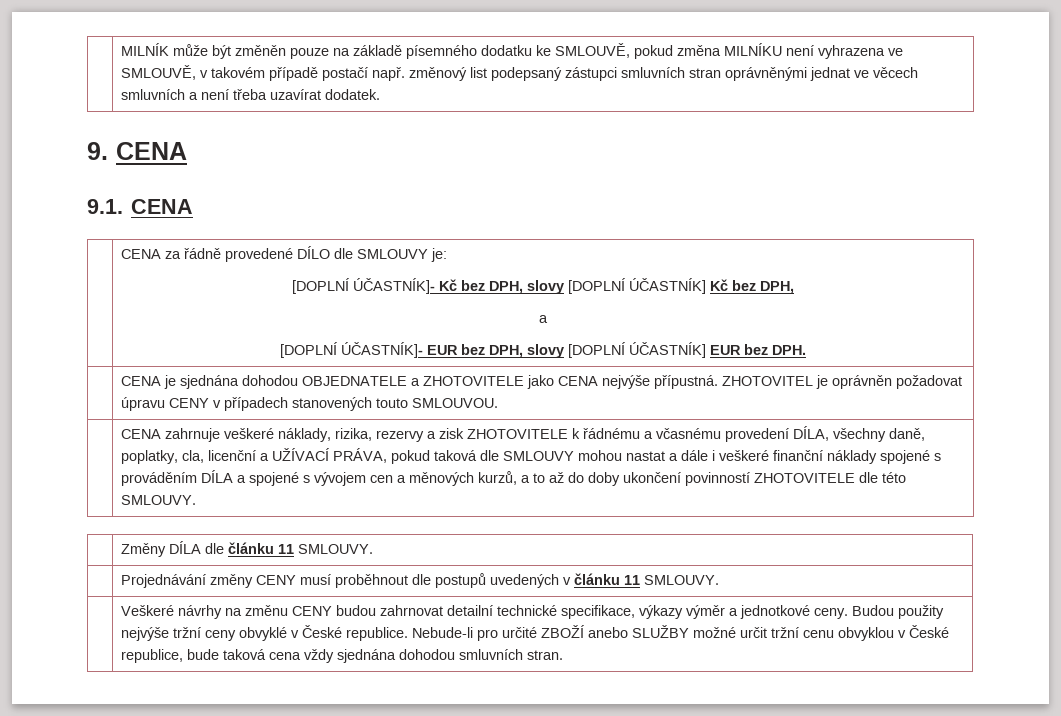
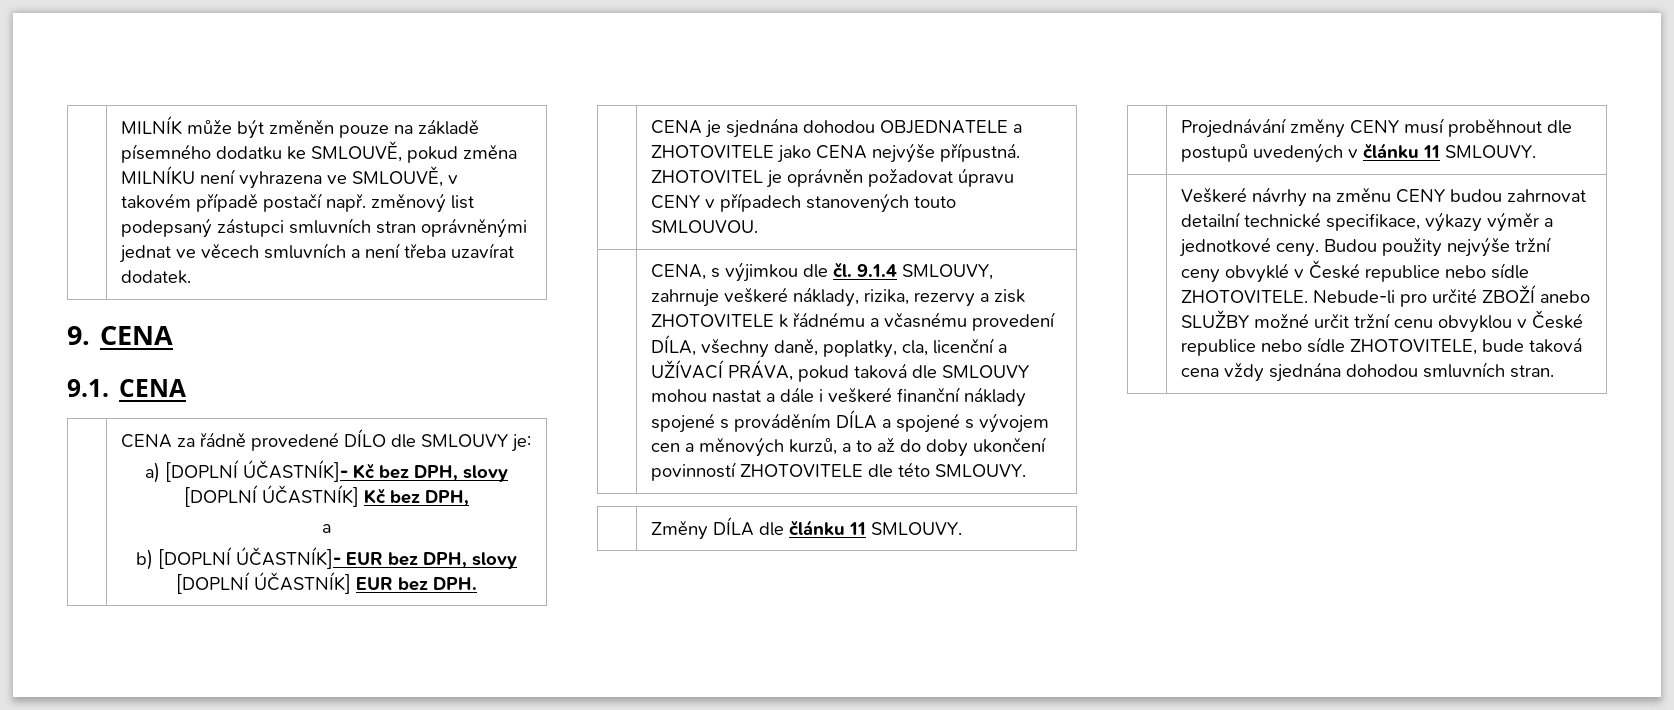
  | CENA za řádně provedené DÍLO dle SMLOUVY je:
- [DOPLNÍ ÚČASTNÍK]- Kč bez DPH, slovy [DOPLNÍ ÚČASTNÍK] Kč bez DPH,
+ a) [DOPLNÍ ÚČASTNÍK]- Kč bez DPH, slovy [DOPLNÍ ÚČASTNÍK] Kč bez DPH,
  a
- [DOPLNÍ ÚČASTNÍK]- EUR bez DPH, slovy [DOPLNÍ ÚČASTNÍK] EUR bez DPH.
+ b) [DOPLNÍ ÚČASTNÍK]- EUR bez DPH, slovy [DOPLNÍ ÚČASTNÍK] EUR bez DPH.
- CENA zahrnuje veškeré náklady, rizika, rezervy a zisk ZHOTOVITELE k řádnému a včasnému provedení DÍLA, všechny daně, poplatky, cla, licenční a UŽÍVACÍ PRÁVA, pokud taková dle SMLOUVY mohou nastat a dále i veškeré finanční náklady spojené s prováděním DÍLA a spojené s vývojem cen a měnových kurzů, a to až do doby ukončení povinností ZHOTOVITELE dle této SMLOUVY.
+ CENA, s výjimkou dle čl. 9.1.4 SMLOUVY, zahrnuje veškeré náklady, rizika, rezervy a zisk ZHOTOVITELE k řádnému a včasnému provedení DÍLA, všechny daně, poplatky, cla, licenční a UŽÍVACÍ PRÁVA, pokud taková dle SMLOUVY mohou nastat a dále i veškeré finanční náklady spojené s prováděním DÍLA a spojené s vývojem cen a měnových kurzů, a to až do doby ukončení povinností ZHOTOVITELE dle této SMLOUVY.
- Budou použity nejvýše tržní ceny obvyklé v České republice.
+ Budou použity nejvýše tržní ceny obvyklé v České republice nebo sídle ZHOTOVITELE.
- Nebude-li pro určité ZBOŽÍ anebo SLUŽBY možné určit tržní cenu obvyklou v České republice, bude taková cena vždy sjednána dohodou smluvních stran.
+ Nebude-li pro určité ZBOŽÍ anebo SLUŽBY možné určit tržní cenu obvyklou v České republice nebo sídle ZHOTOVITELE, bude taková cena vždy sjednána dohodou smluvních stran.

